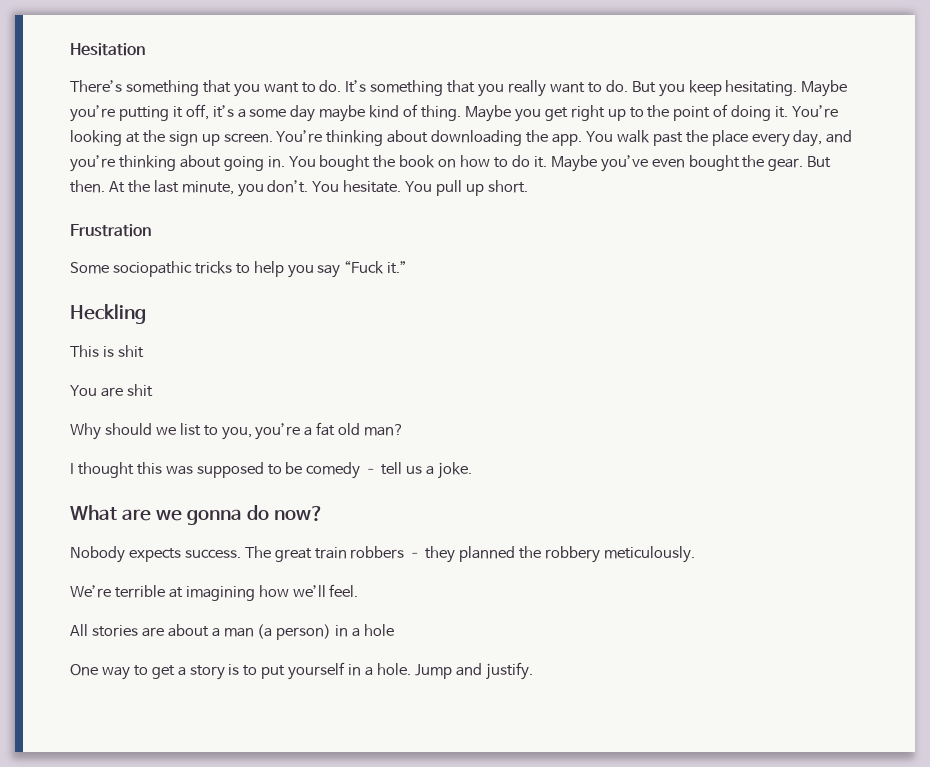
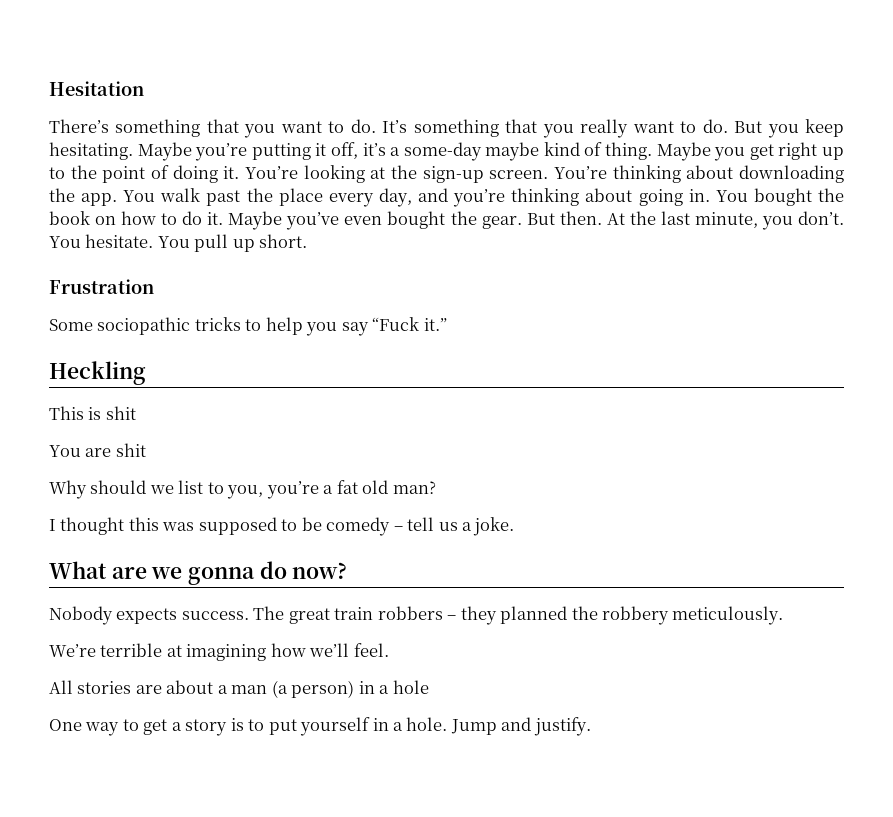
- Maybe you’re putting it off, it’s a some day maybe kind of thing.
+ Maybe you’re putting it off, it’s a some-day maybe kind of thing.
- You’re looking at the sign up screen.
+ You’re looking at the sign-up screen.

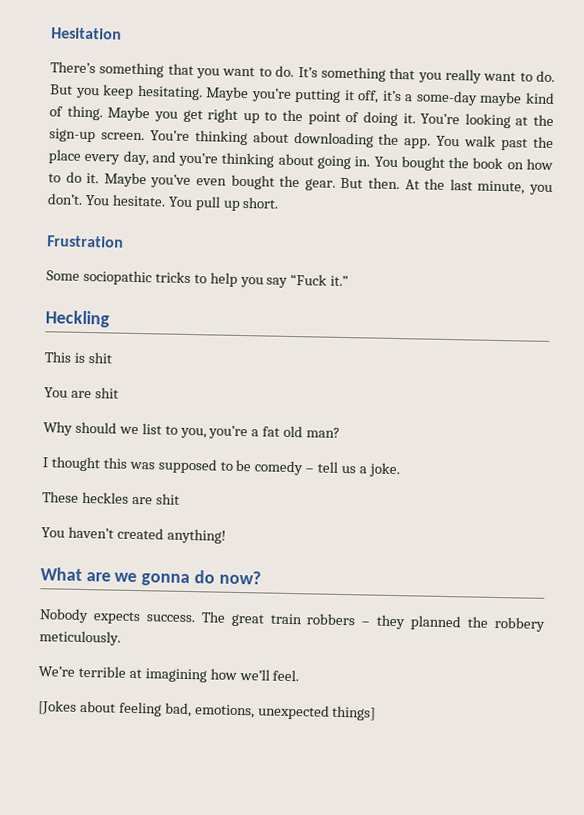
+ These heckles are shit
+ You haven’t created anything!
- All stories are about a man (a person) in a hole
- One way to get a story is to put yourself in a hole. Jump and justify.
+ [Jokes about feeling bad, emotions, unexpected things]

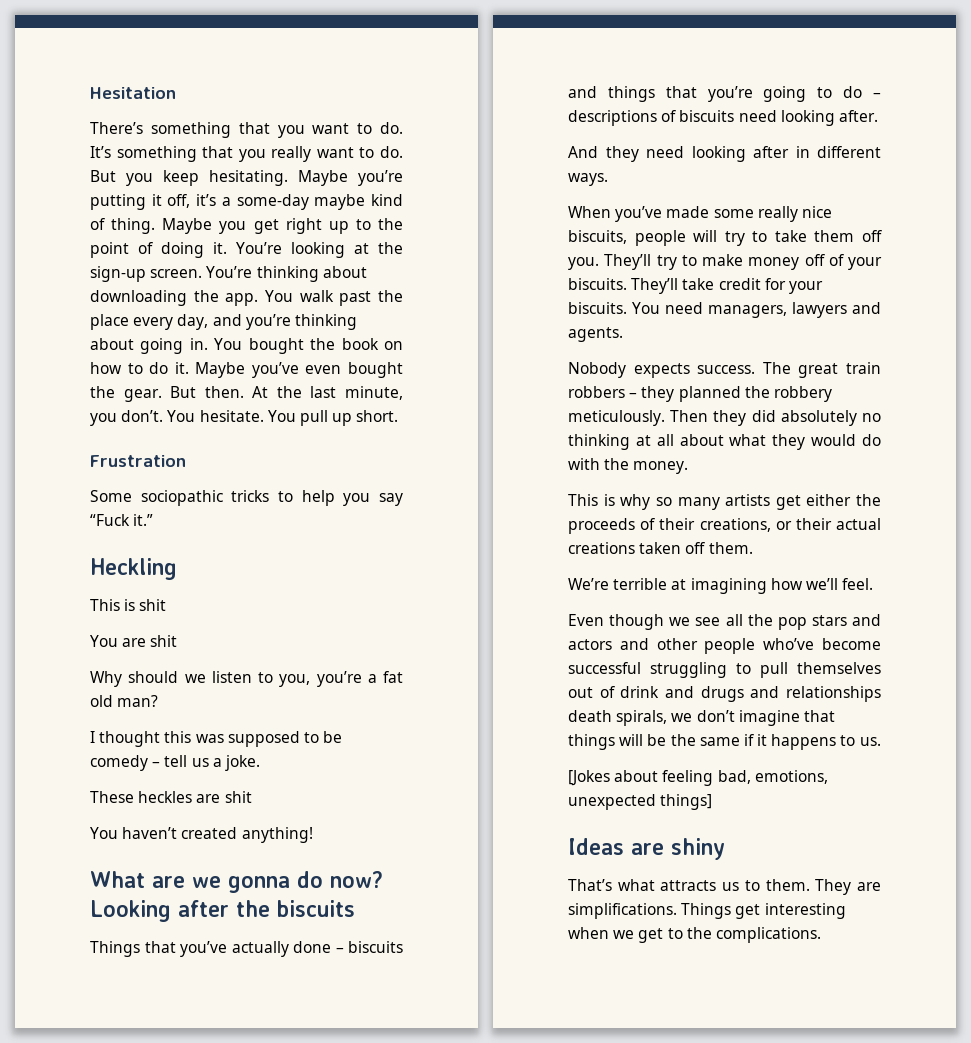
- Why should we list to you, you’re a fat old man?
+ Why should we listen to you, you’re a fat old man?
+ Looking after the biscuits
+ Things that you’ve actually done – biscuits and things that you’re going to do – descriptions of biscuits need looking after.
+ And they need looking after in different ways.
+ When you’ve made some really nice biscuits, people will try to take them off you. They’ll try to make money off of your biscuits. They’ll take credit for your biscuits. You need managers, lawyers and agents.
+ Then they did absolutely no thinking at all about what they would do with the money.
+ This is why so many artists get either the proceeds of their creations, or their actual creations taken off them.
+ Even though we see all the pop stars and actors and other people who’ve become successful struggling to pull themselves out of drink and drugs and relationships death spirals, we don’t imagine that things will be the same if it happens to us.
+ Ideas are shiny
+ That’s what attracts us to them. They are simplifications. Things get interesting when we get to the complications.

